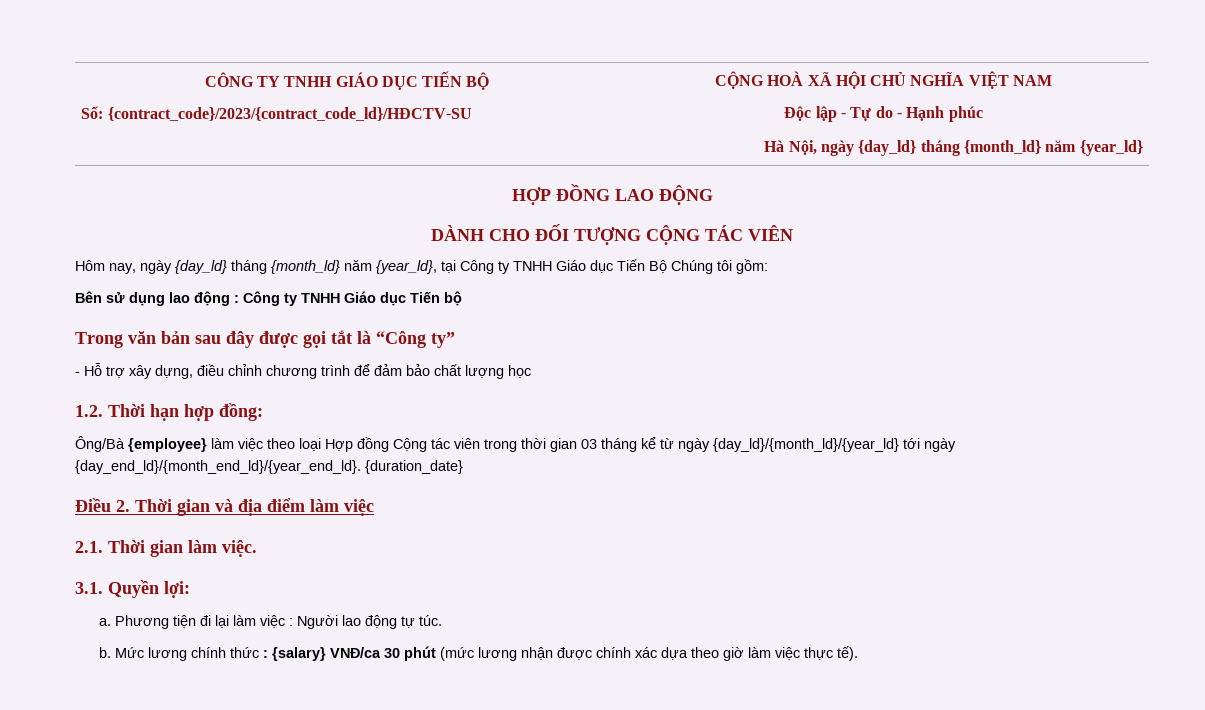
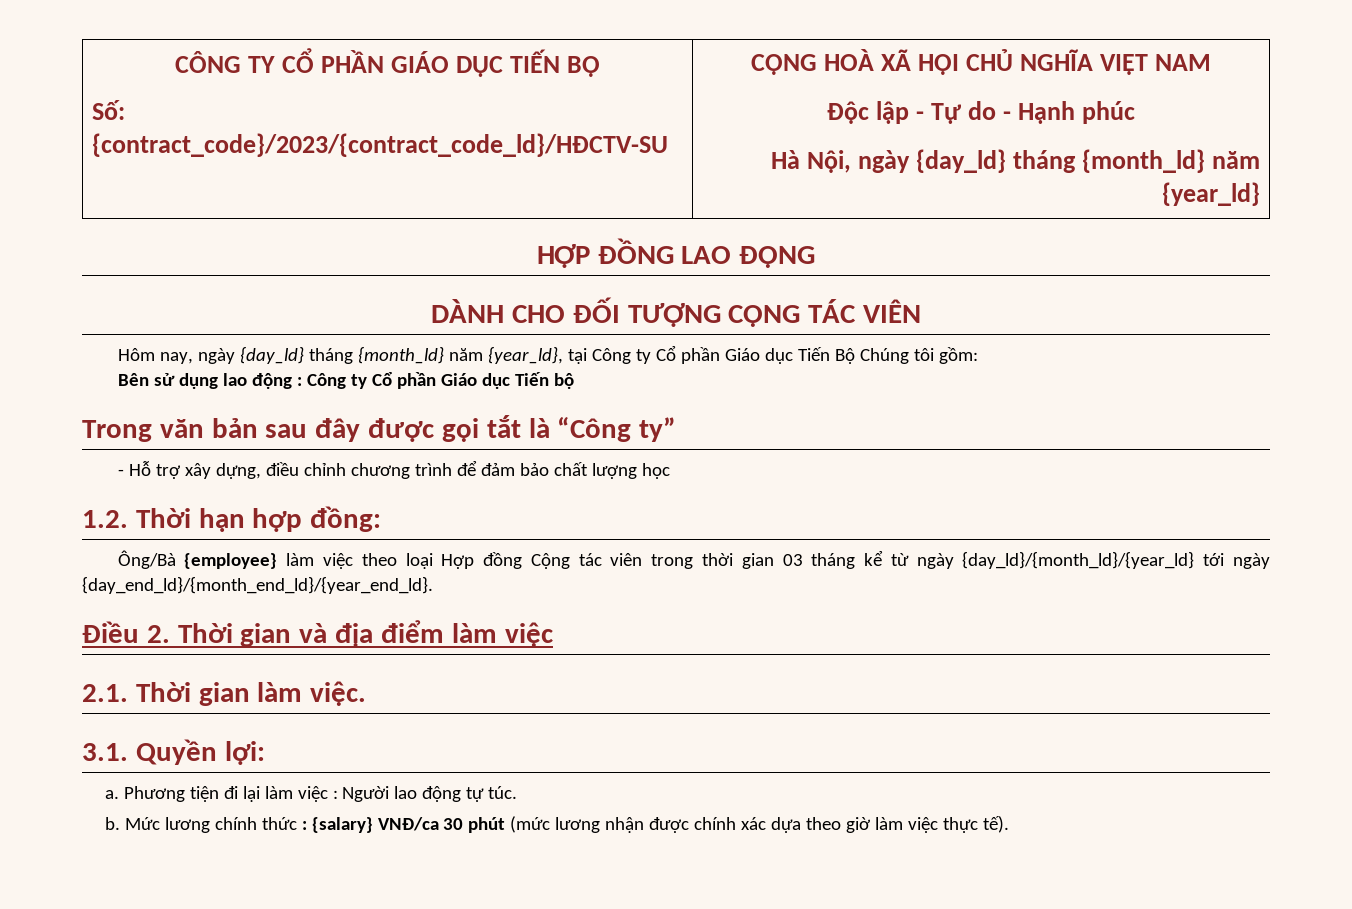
- CÔNG TY TNHH GIÁO DỤC TIẾN BỘ
+ CÔNG TY CỔ PHẦN GIÁO DỤC TIẾN BỘ
- Hôm nay, ngày {day_ld} tháng {month_ld} năm {year_ld}, tại Công ty TNHH Giáo dục Tiến Bộ Chúng tôi gồm:
+ Hôm nay, ngày {day_ld} tháng {month_ld} năm {year_ld}, tại Công ty Cổ phần Giáo dục Tiến Bộ Chúng tôi gồm:
- Bên sử dụng lao động : Công ty TNHH Giáo dục Tiến bộ
+ Bên sử dụng lao động : Công ty Cổ phần Giáo dục Tiến bộ
- {duration_date}

